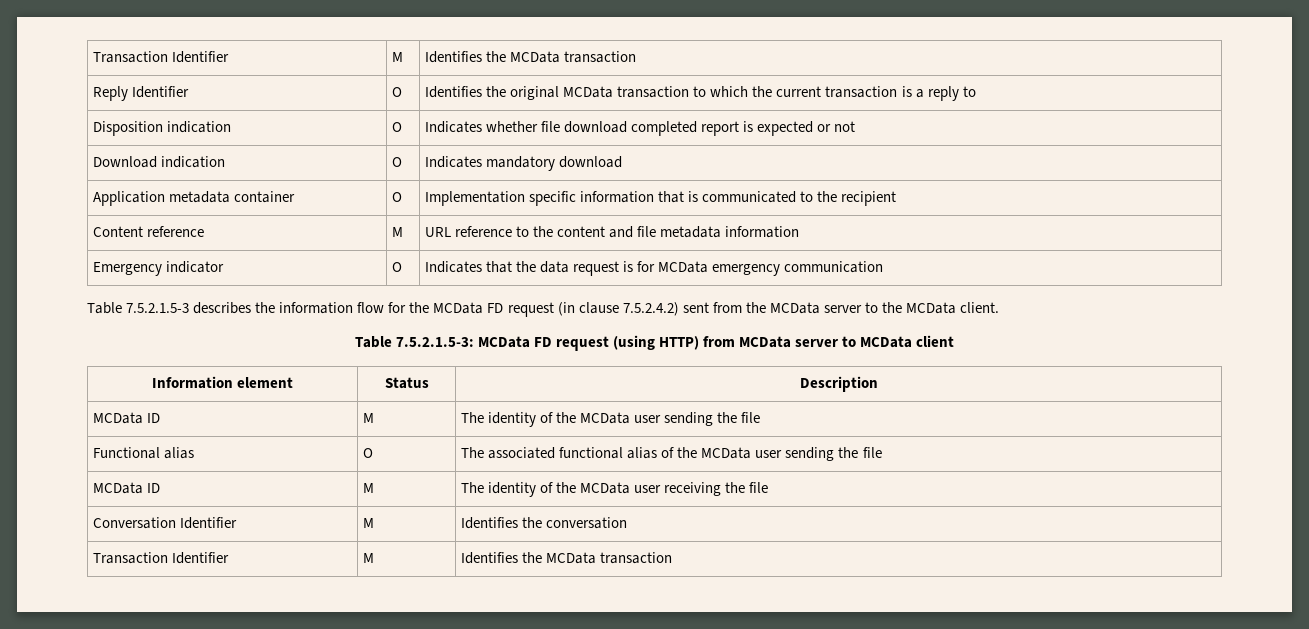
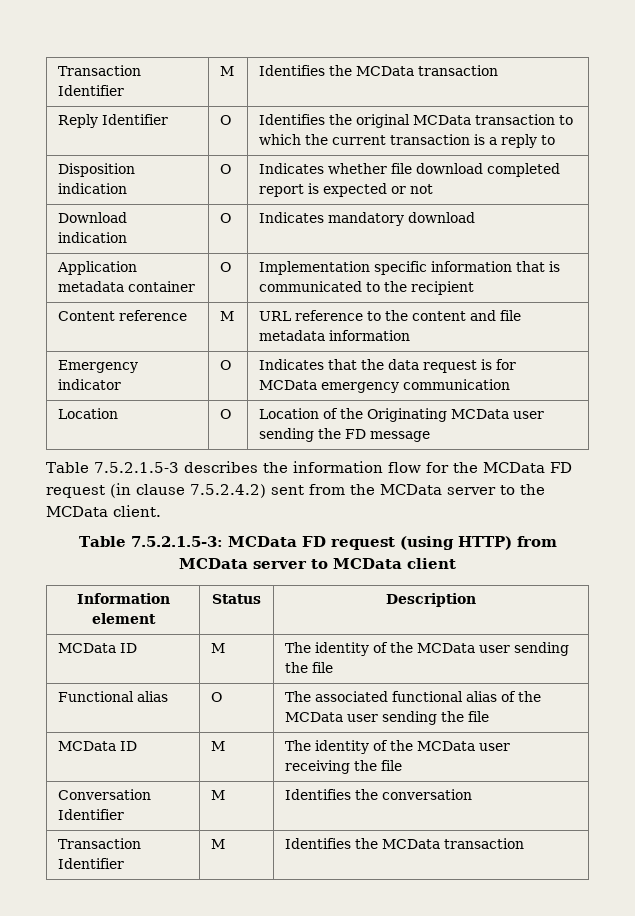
+ Location | O | Location of the Originating MCData user sending the FD message

